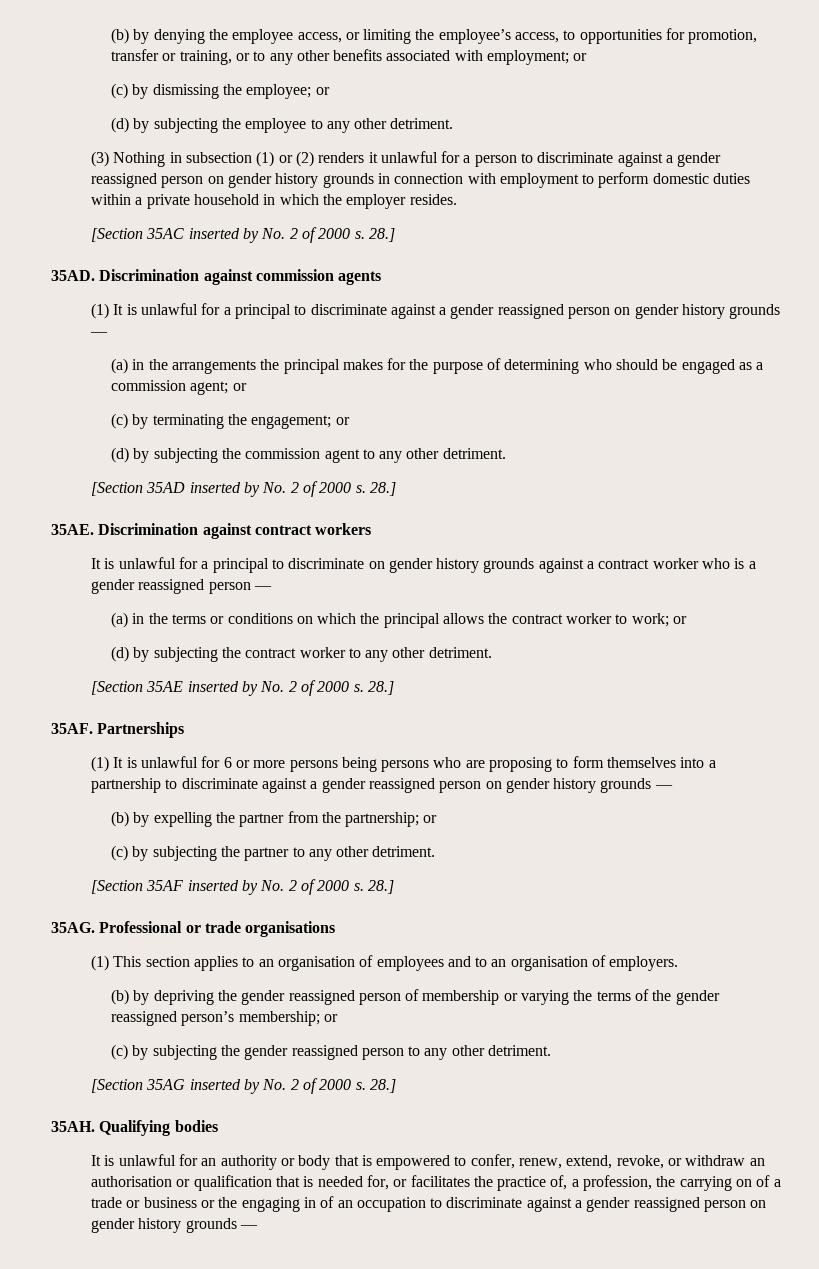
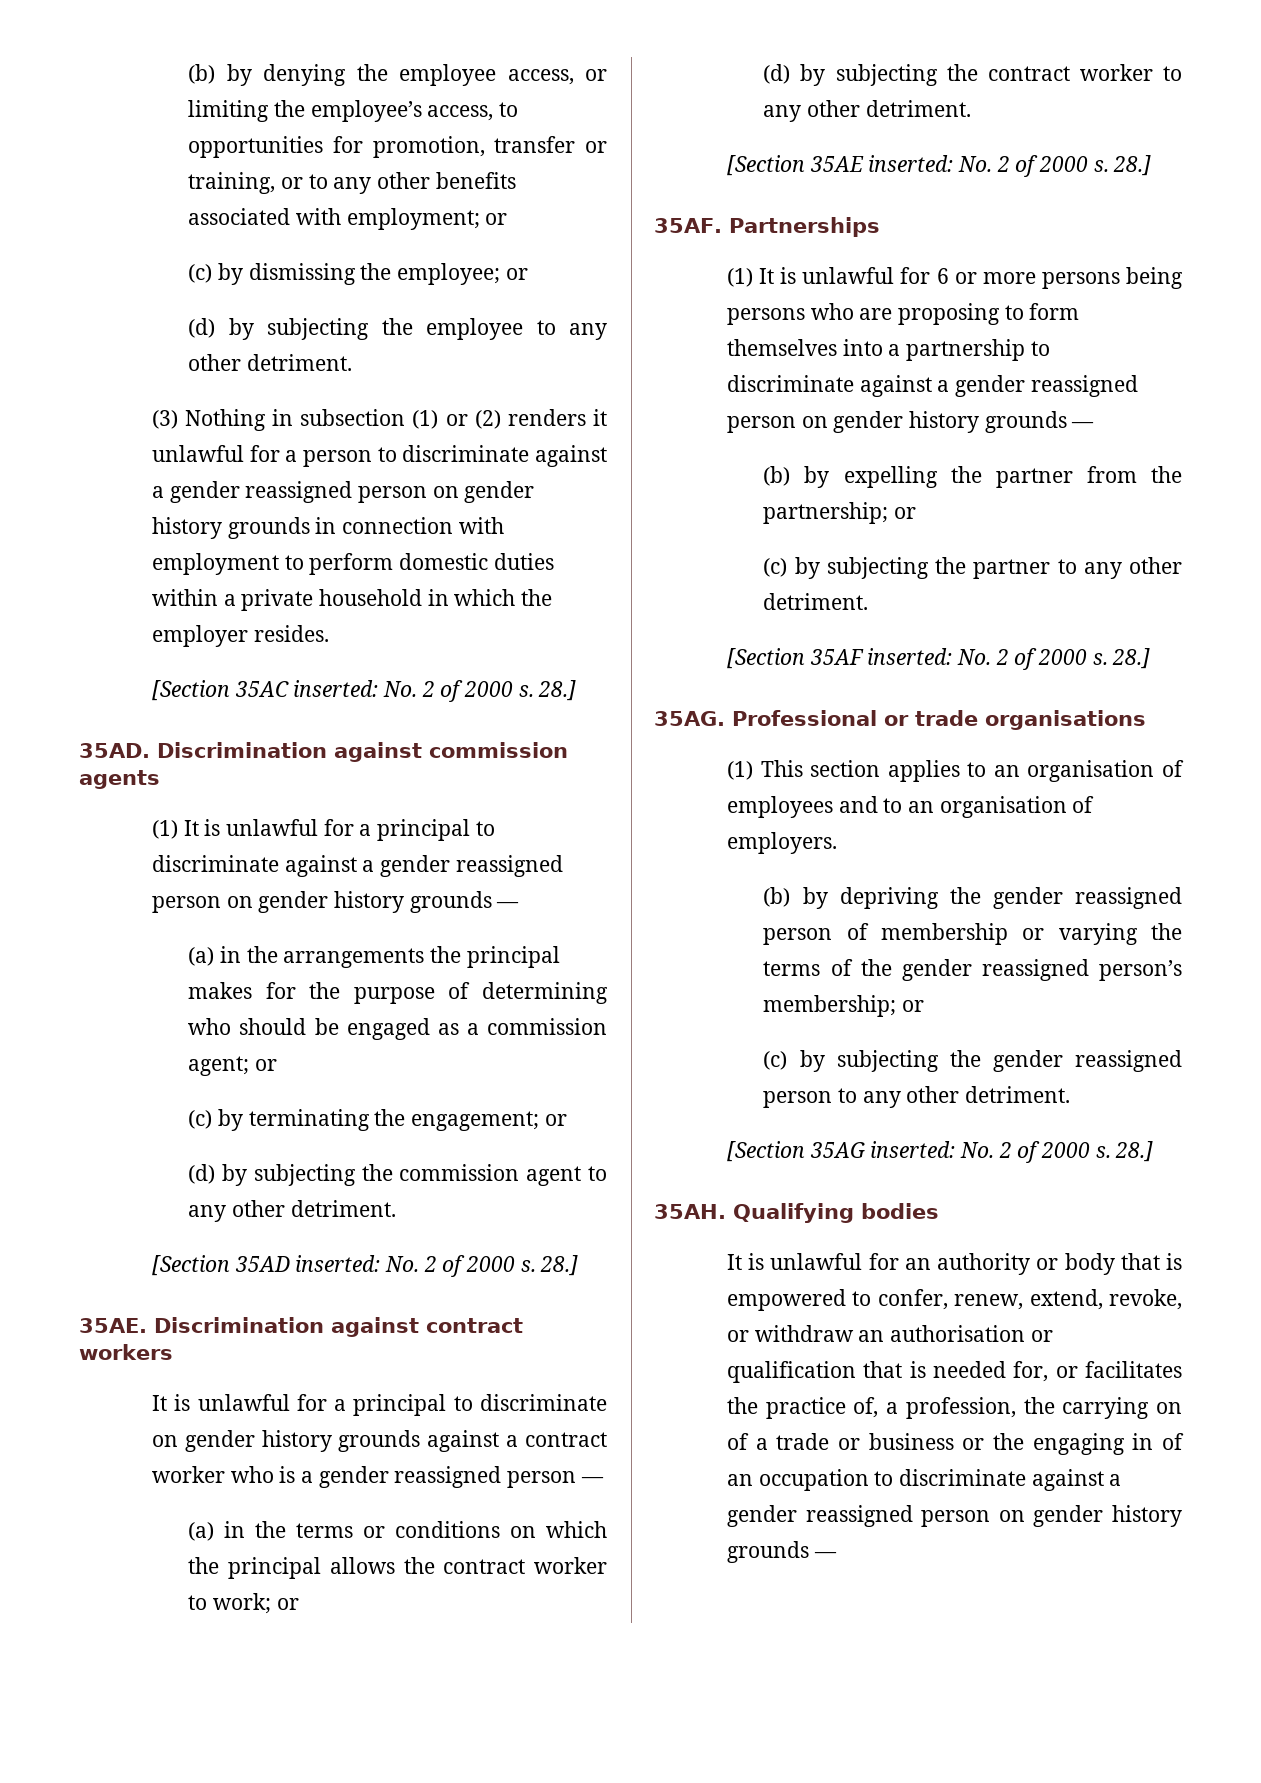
- [Section 35AC inserted by No. 2 of 2000 s.
+ [Section 35AC inserted: No. 2 of 2000 s.
- [Section 35AD inserted by No. 2 of 2000 s.
+ [Section 35AD inserted: No. 2 of 2000 s.
- [Section 35AE inserted by No. 2 of 2000 s.
+ [Section 35AE inserted: No. 2 of 2000 s.
- [Section 35AF inserted by No. 2 of 2000 s.
+ [Section 35AF inserted: No. 2 of 2000 s.
- [Section 35AG inserted by No. 2 of 2000 s.
+ [Section 35AG inserted: No. 2 of 2000 s.

